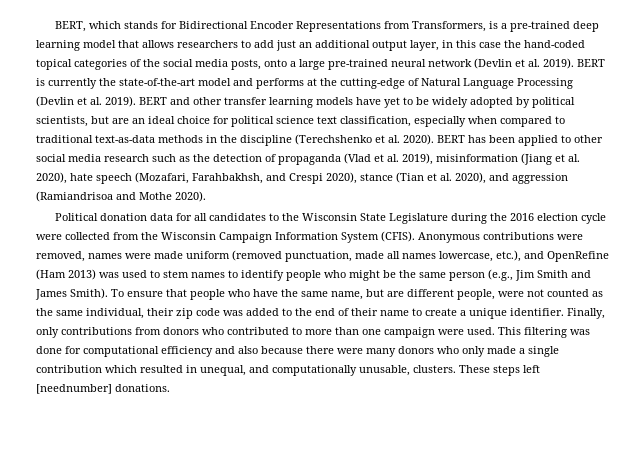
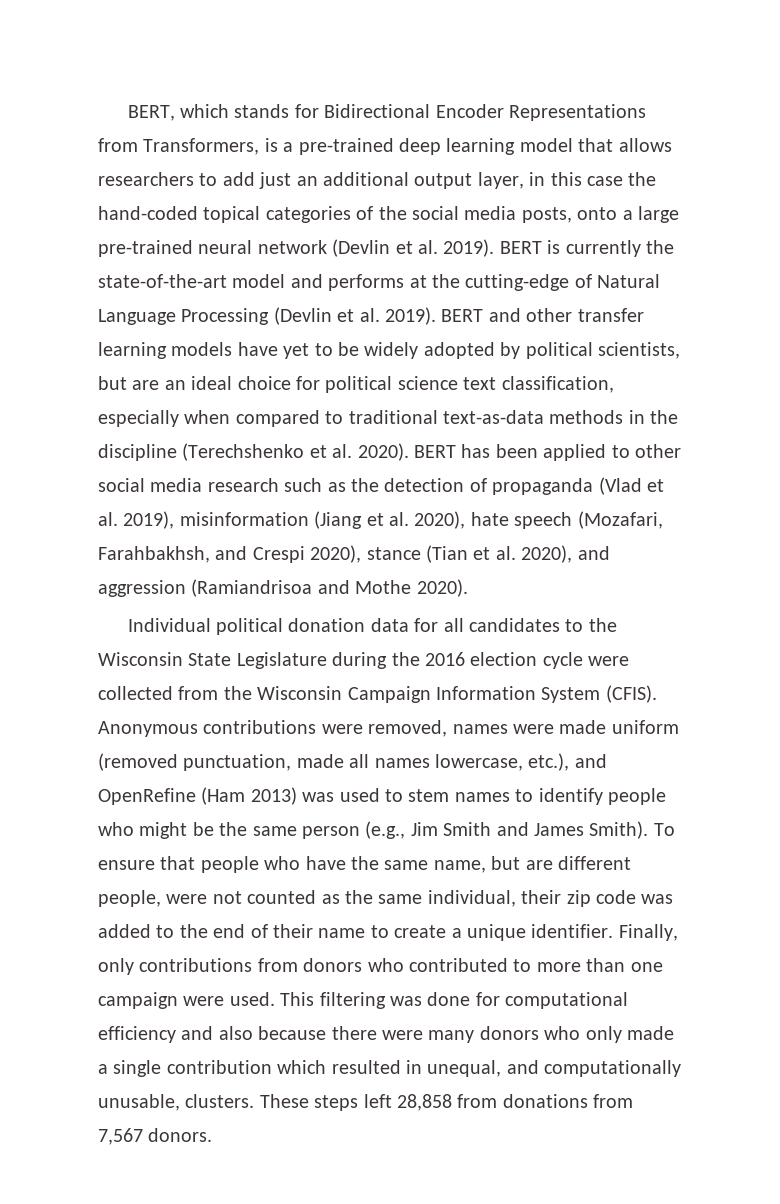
- Political donation data for all candidates to the Wisconsin State Legislature during the 2016 election cycle were collected from the Wisconsin Campaign Information System (CFIS).
+ Individual political donation data for all candidates to the Wisconsin State Legislature during the 2016 election cycle were collected from the Wisconsin Campaign Information System (CFIS).
- These steps left [neednumber] donations.
+ These steps left 28,858 from donations from 7,567 donors.

